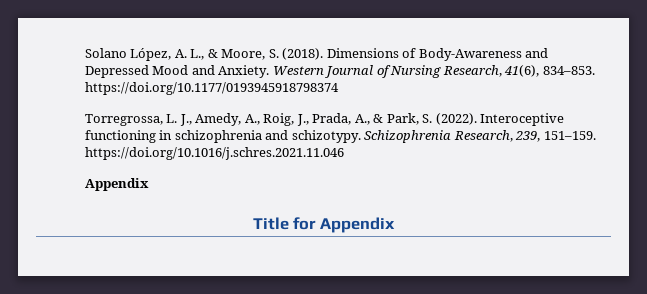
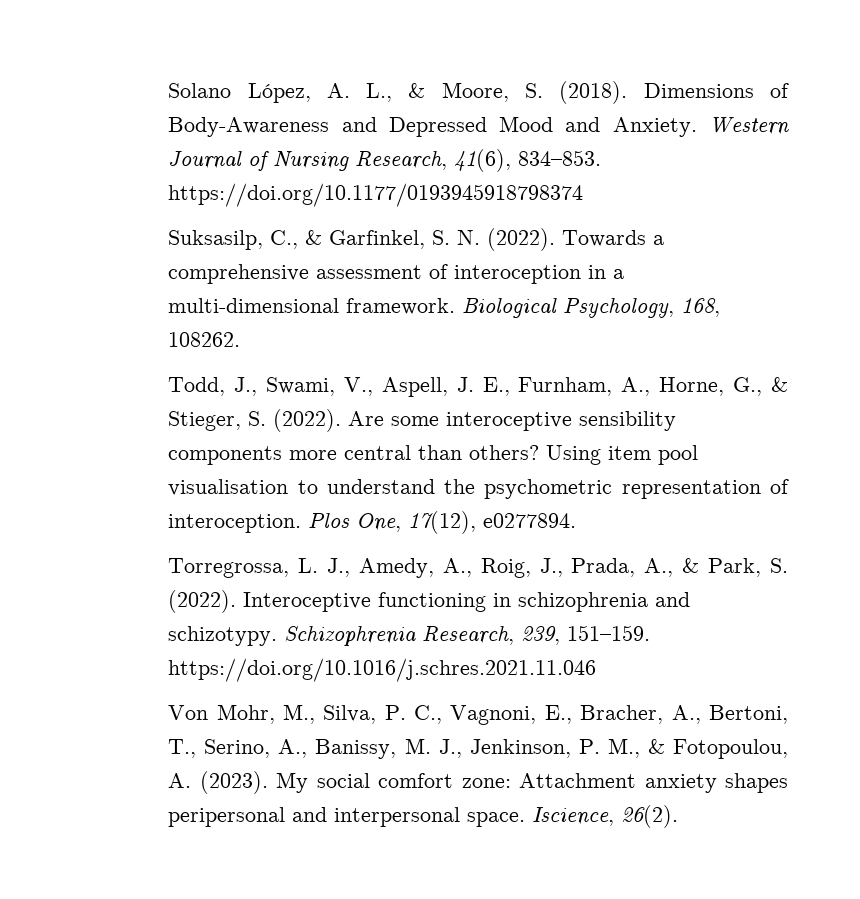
+ Suksasilp, C., & Garfinkel, S. N. (2022). Towards a comprehensive assessment of interoception in a multi-dimensional framework. Biological Psychology, 168, 108262.
+ Todd, J., Swami, V., Aspell, J. E., Furnham, A., Horne, G., & Stieger, S. (2022). Are some interoceptive sensibility components more central than others? Using item pool visualisation to understand the psychometric representation of interoception. Plos One, 17(12), e0277894.
  Schizophrenia Research, 239, 151–159. https://doi.org/10.1016/j.schres.2021.11.046
- Appendix
- Title for Appendix
+ Von Mohr, M., Silva, P. C., Vagnoni, E., Bracher, A., Bertoni, T., Serino, A., Banissy, M. J., Jenkinson, P. M., & Fotopoulou, A. (2023). My social comfort zone: Attachment anxiety shapes peripersonal and interpersonal space. Iscience, 26(2).

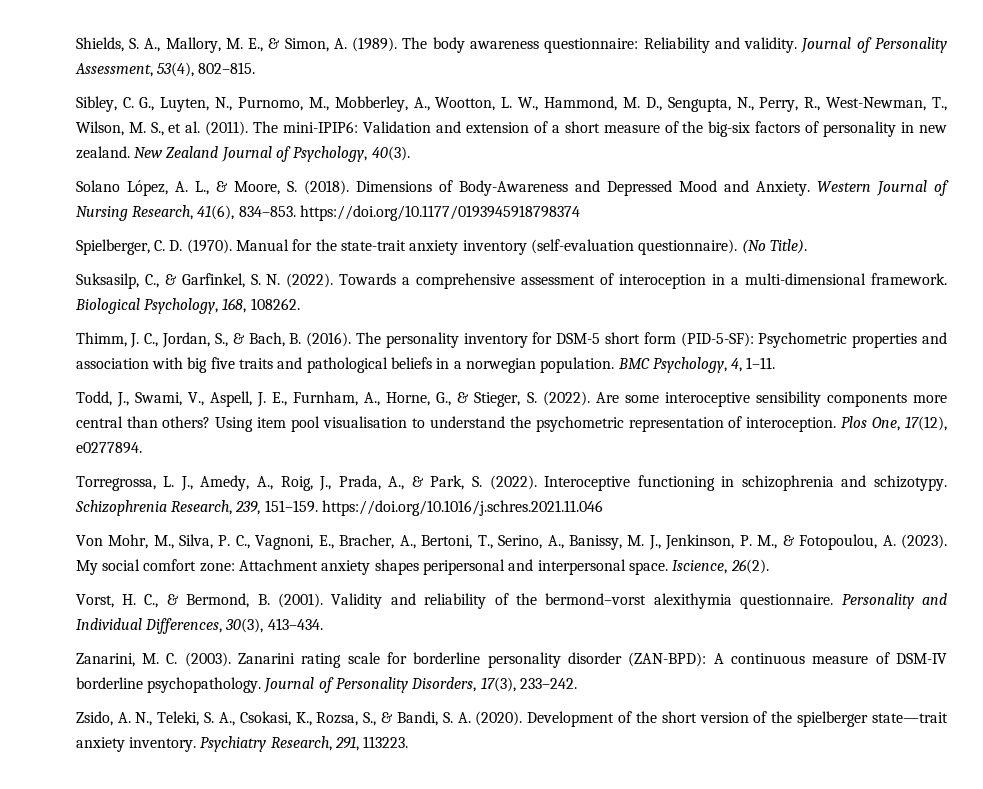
+ Shields, S. A., Mallory, M. E., & Simon, A. (1989). The body awareness questionnaire: Reliability and validity. Journal of Personality Assessment, 53(4), 802–815.
+ Sibley, C. G., Luyten, N., Purnomo, M., Mobberley, A., Wootton, L. W., Hammond, M. D., Sengupta, N., Perry, R., West-Newman, T., Wilson, M. S., et al. (2011). The mini-IPIP6: Validation and extension of a short measure of the big-six factors of personality in new zealand. New Zealand Journal of Psychology, 40(3).
+ Spielberger, C. D. (1970). Manual for the state-trait anxiety inventory (self-evaluation questionnaire). (No Title).
+ Thimm, J. C., Jordan, S., & Bach, B. (2016). The personality inventory for DSM-5 short form (PID-5-SF): Psychometric properties and association with big five traits and pathological beliefs in a norwegian population. BMC Psychology, 4, 1–11.
+ Vorst, H. C., & Bermond, B. (2001). Validity and reliability of the bermond–vorst alexithymia questionnaire. Personality and Individual Differences, 30(3), 413–434.
+ Zanarini, M. C. (2003). Zanarini rating scale for borderline personality disorder (ZAN-BPD): A continuous measure of DSM-IV borderline psychopathology. Journal of Personality Disorders, 17(3), 233–242.
+ Zsido, A. N., Teleki, S. A., Csokasi, K., Rozsa, S., & Bandi, S. A. (2020). Development of the short version of the spielberger state—trait anxiety inventory. Psychiatry Research, 291, 113223.

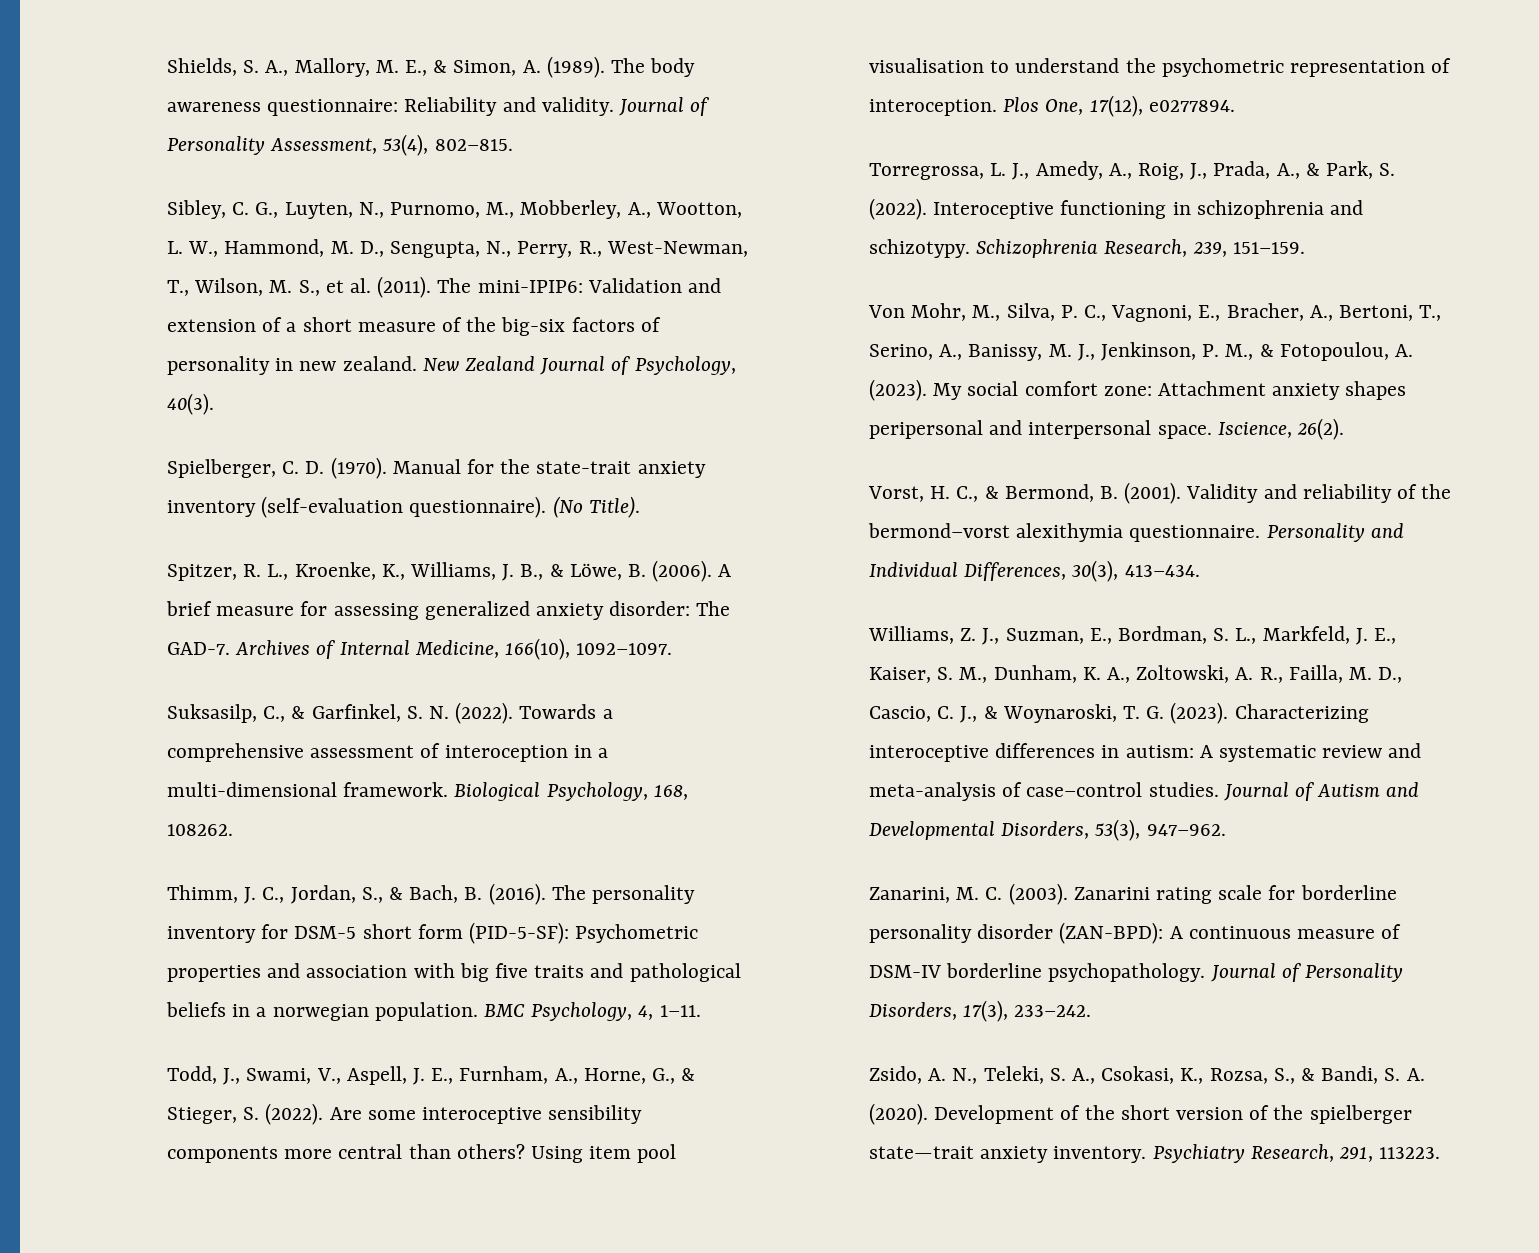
- Solano López, A. L., & Moore, S. (2018). Dimensions of Body-Awareness and Depressed Mood and Anxiety. Western Journal of Nursing Research, 41(6), 834–853. https://doi.org/10.1177/0193945918798374
+ Spitzer, R. L., Kroenke, K., Williams, J. B., & Löwe, B. (2006). A brief measure for assessing generalized anxiety disorder: The GAD-7. Archives of Internal Medicine, 166(10), 1092–1097.
- Schizophrenia Research, 239, 151–159. https://doi.org/10.1016/j.schres.2021.11.046
+ Schizophrenia Research, 239, 151–159.
+ Williams, Z. J., Suzman, E., Bordman, S. L., Markfeld, J. E., Kaiser, S. M., Dunham, K. A., Zoltowski, A. R., Failla, M. D., Cascio, C. J., & Woynaroski, T. G. (2023). Characterizing interoceptive differences in autism: A systematic review and meta-analysis of case–control studies. Journal of Autism and Developmental Disorders, 53(3), 947–962.

